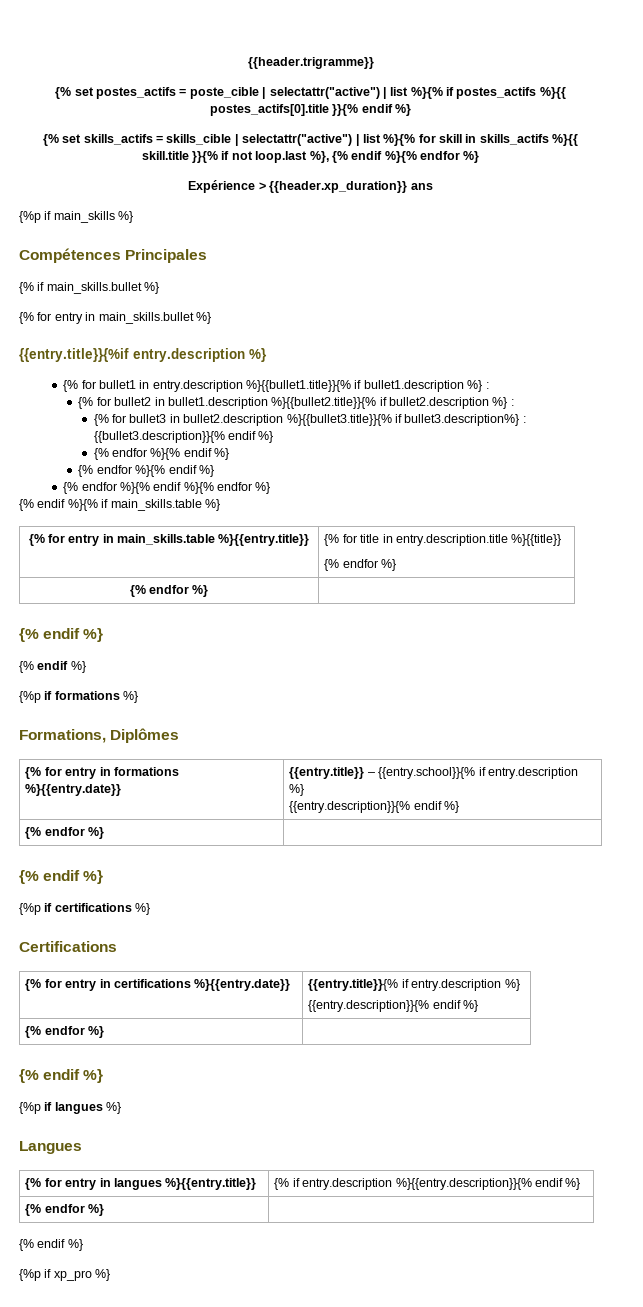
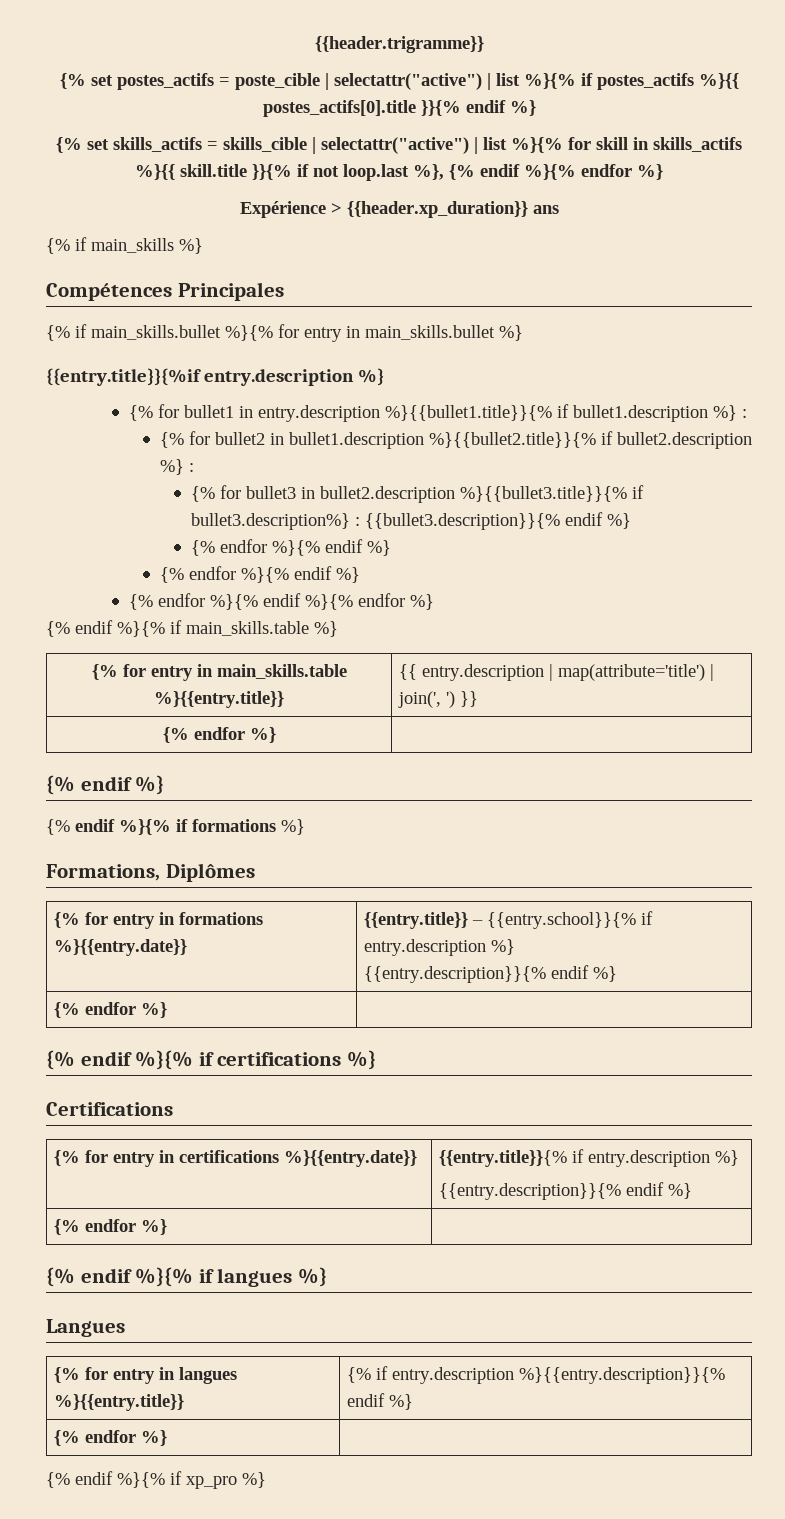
- {%p if main_skills %}
+ {% if main_skills %}
- {% if main_skills.bullet %}
- {% for entry in main_skills.bullet %}
+ {% if main_skills.bullet %}{% for entry in main_skills.bullet %}
- {% for entry in main_skills.table %}{{entry.title}} | {% for title in entry.description.title %}{{title}}
- {% endfor %}
+ {% for entry in main_skills.table %}{{entry.title}} | {{ entry.description | map(attribute='title') | join(', ') }}
  {% endfor %} |
  {% endif %}
- {% endif %}
- {%p if formations %}
+ {% endif %}{% if formations %}
  {% for entry in formations %}{{entry.date}} | {{entry.title}} – {{entry.school}}{% if entry.description %}
  {{entry.description}}{% endif %}
  {% endfor %} |
- {% endif %}
- {%p if certifications %}
+ {% endif %}{% if certifications %}
  {% for entry in certifications %}{{entry.date}} | {{entry.title}}{% if entry.description %}
  {{entry.description}}{% endif %}
  {% endfor %} |
- {% endif %}
- {%p if langues %}
+ {% endif %}{% if langues %}
  {% for entry in langues %}{{entry.title}} | {% if entry.description %}{{entry.description}}{% endif %}
  {% endfor %} |
- {% endif %}
- {%p if xp_pro %}
+ {% endif %}{% if xp_pro %}

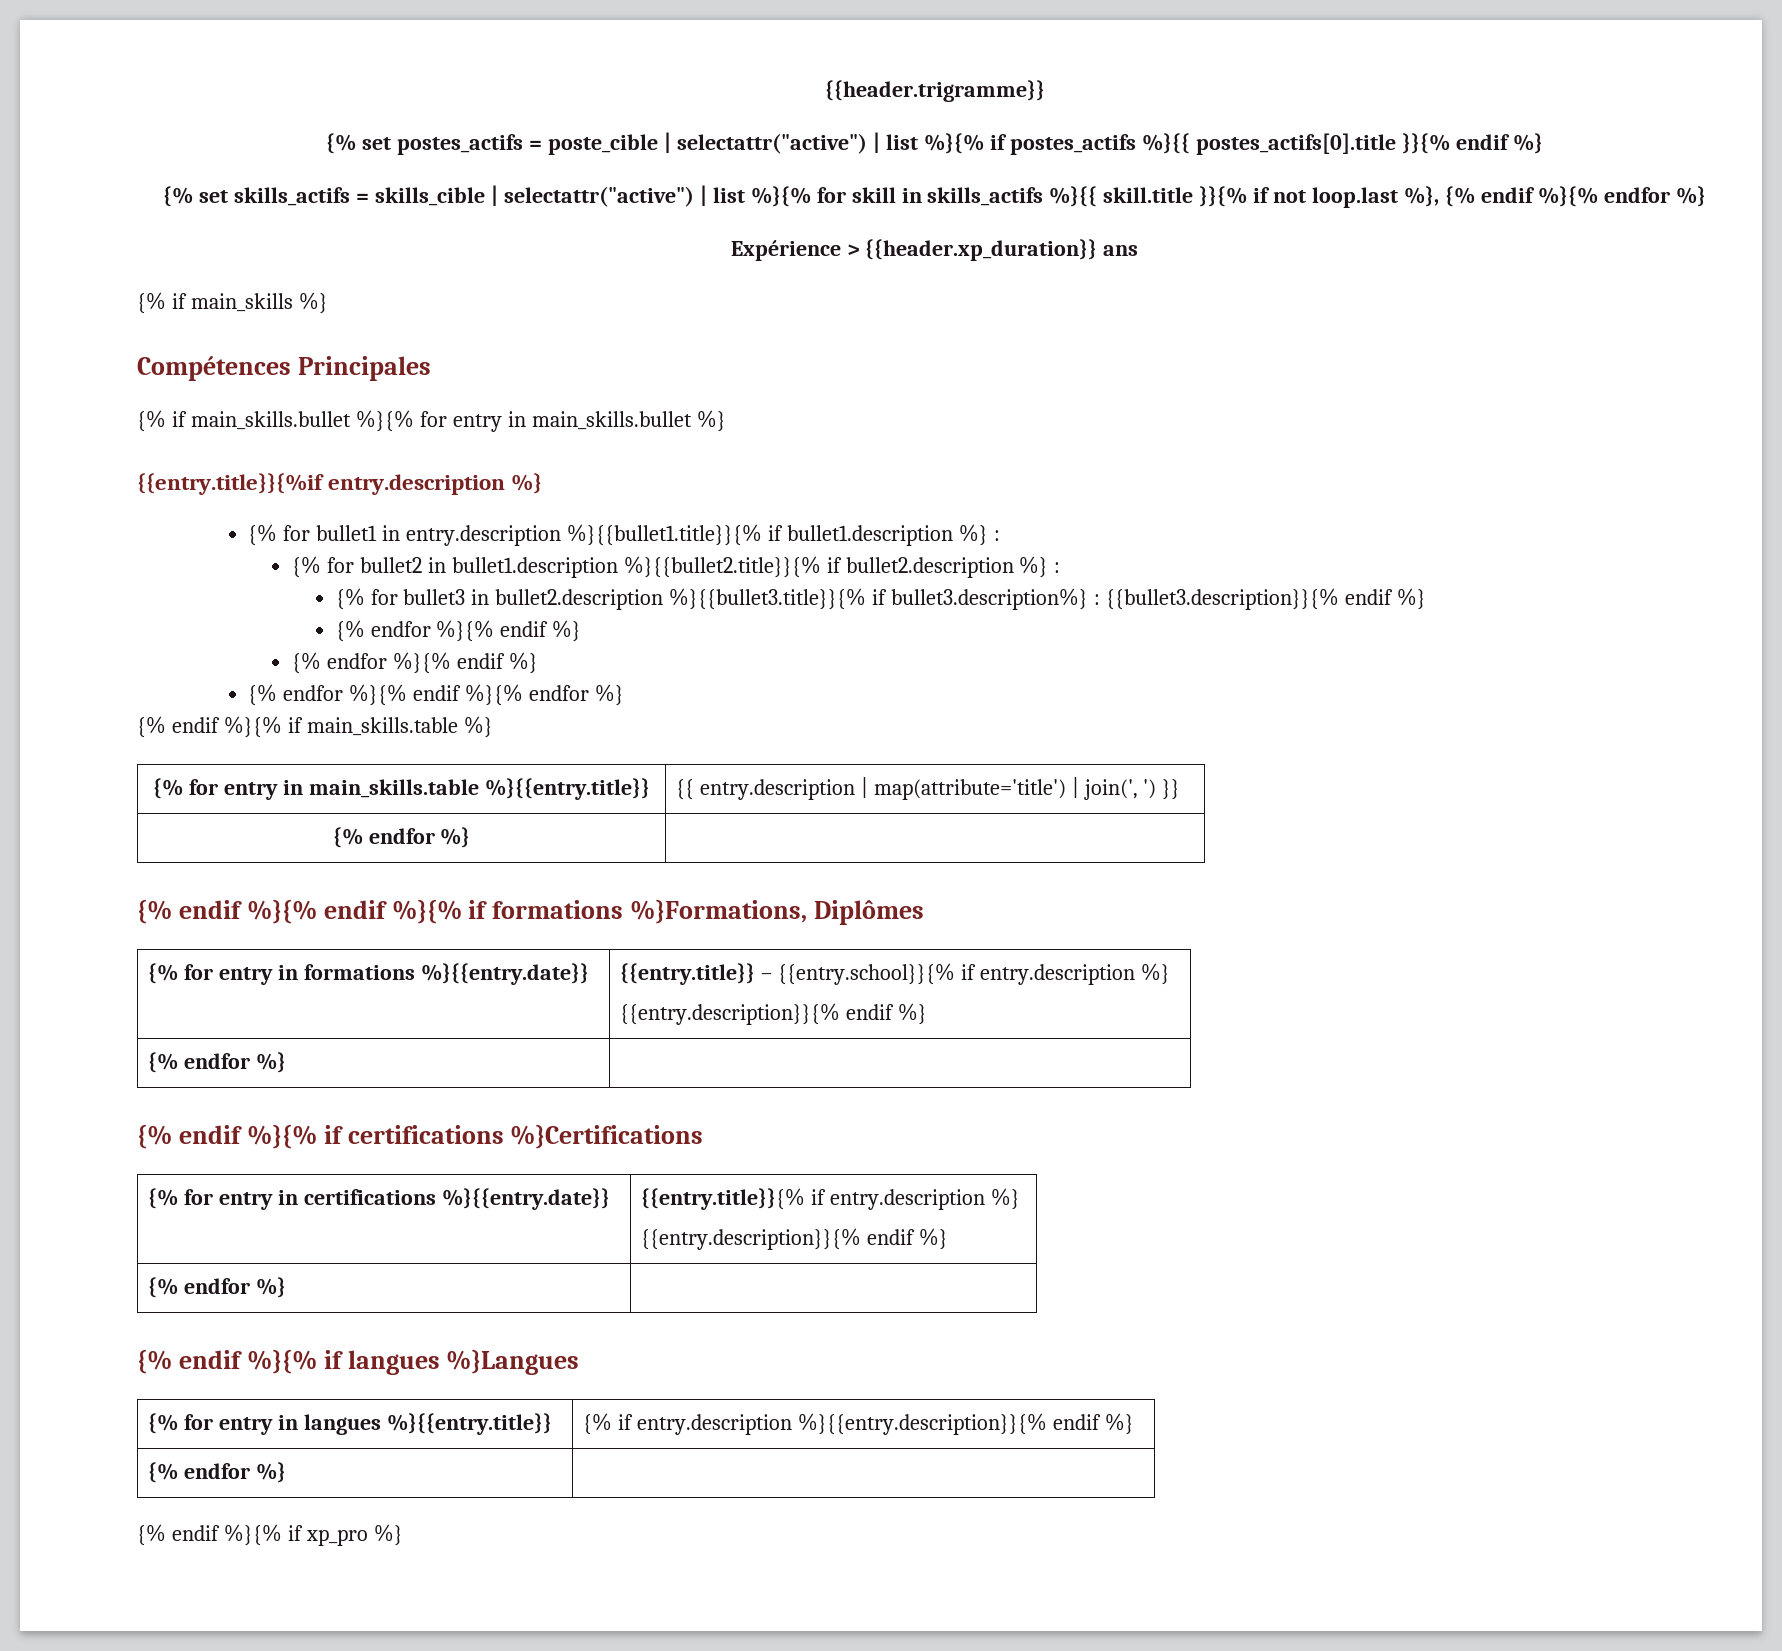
- {% endif %}
- {% endif %}{% if formations %}
- Formations, Diplômes
+ {% endif %}{% endif %}{% if formations %}Formations, Diplômes
- {% endif %}{% if certifications %}
- Certifications
+ {% endif %}{% if certifications %}Certifications
- {% endif %}{% if langues %}
- Langues
+ {% endif %}{% if langues %}Langues

